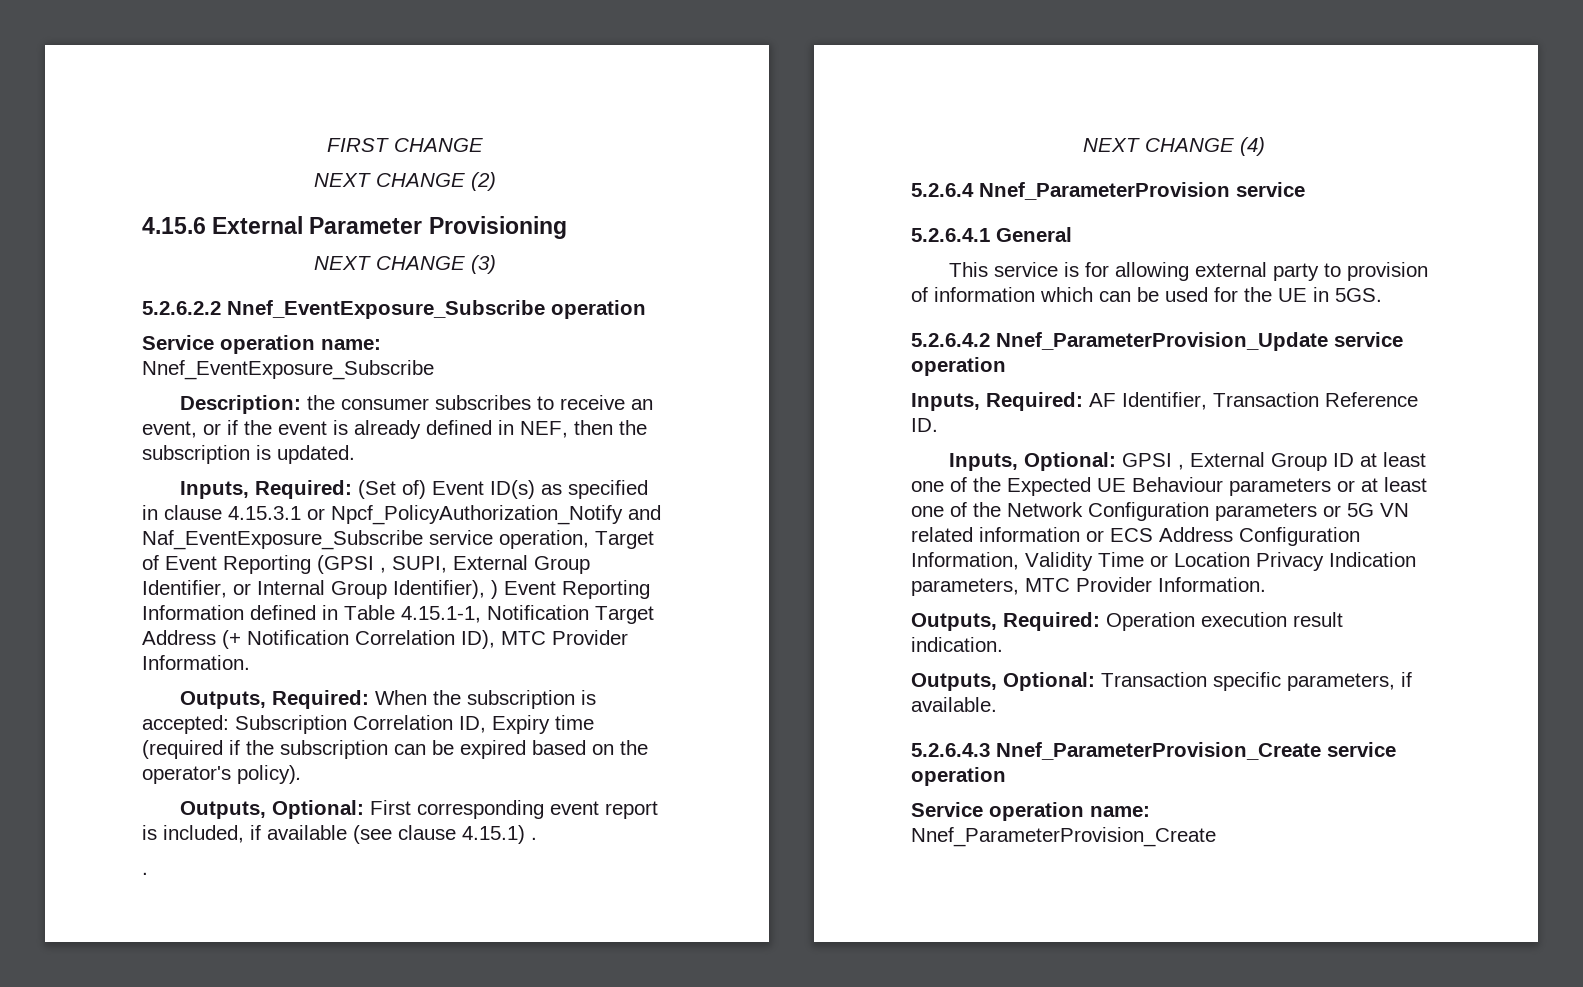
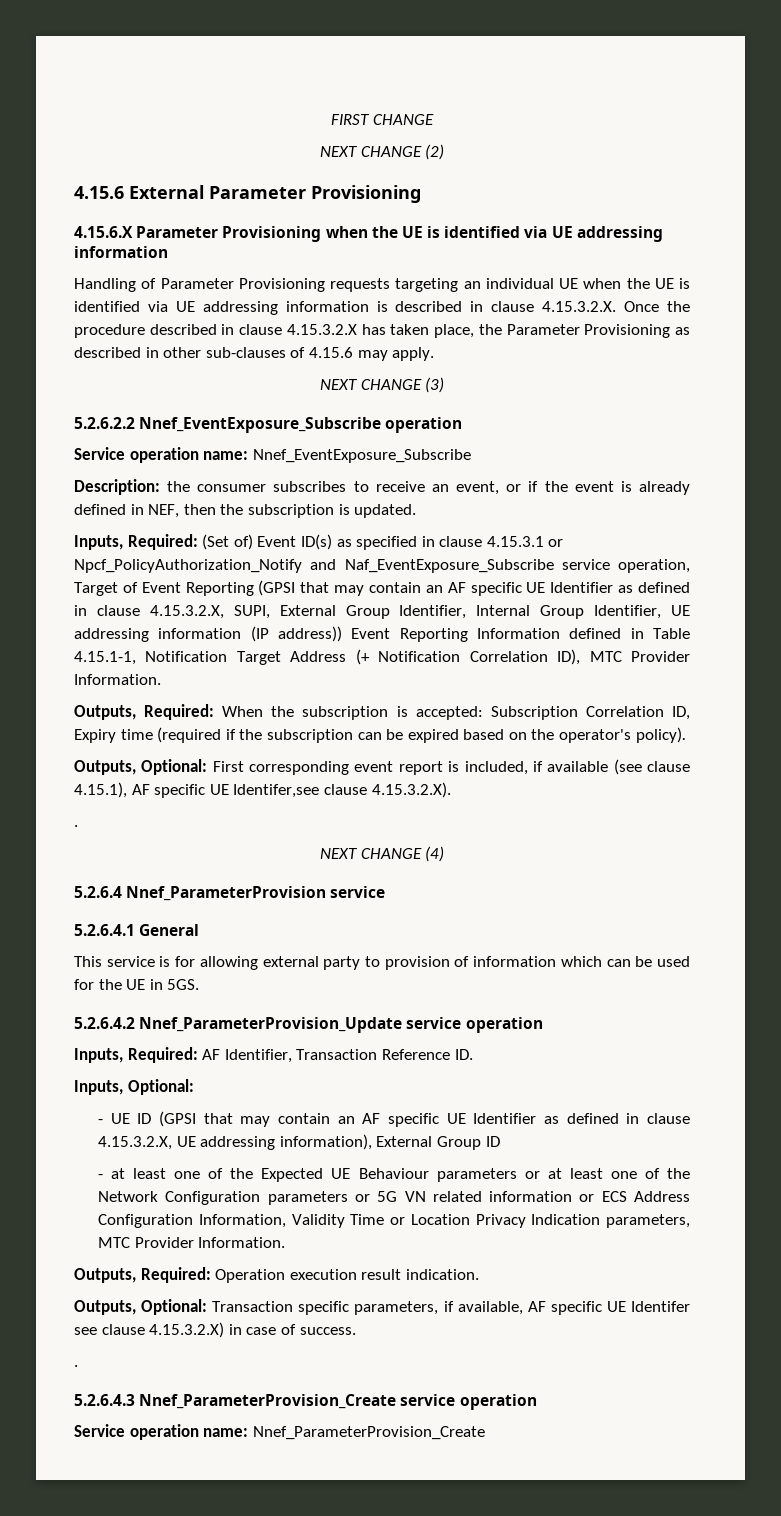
+ 4.15.6.X Parameter Provisioning when the UE is identified via UE addressing information
+ Handling of Parameter Provisioning requests targeting an individual UE when the UE is identified via UE addressing information is described in clause 4.15.3.2.X. Once the procedure described in clause 4.15.3.2.X has taken place, the Parameter Provisioning as described in other sub-clauses of 4.15.6 may apply.
- Inputs, Required: (Set of) Event ID(s) as specified in clause 4.15.3.1 or Npcf_PolicyAuthorization_Notify and Naf_EventExposure_Subscribe service operation, Target of Event Reporting (GPSI , SUPI, External Group Identifier, or Internal Group Identifier), ) Event Reporting Information defined in Table 4.15.1-1, Notification Target Address (+ Notification Correlation ID), MTC Provider Information.
+ Inputs, Required: (Set of) Event ID(s) as specified in clause 4.15.3.1 or Npcf_PolicyAuthorization_Notify and Naf_EventExposure_Subscribe service operation, Target of Event Reporting (GPSI that may contain an AF specific UE Identifier as defined in clause 4.15.3.2.X, SUPI, External Group Identifier, Internal Group Identifier, UE addressing information (IP address)) Event Reporting Information defined in Table 4.15.1-1, Notification Target Address (+ Notification Correlation ID), MTC Provider Information.
- Outputs, Optional: First corresponding event report is included, if available (see clause 4.15.1) .
+ Outputs, Optional: First corresponding event report is included, if available (see clause 4.15.1), AF specific UE Identifer,see clause 4.15.3.2.X).
- Inputs, Optional: GPSI , External Group ID at least one of the Expected UE Behaviour parameters or at least one of the Network Configuration parameters or 5G VN related information or ECS Address Configuration Information, Validity Time or Location Privacy Indication parameters, MTC Provider Information.
+ Inputs, Optional:
+ - UE ID (GPSI that may contain an AF specific UE Identifier as defined in clause 4.15.3.2.X, UE addressing information), External Group ID
+ - at least one of the Expected UE Behaviour parameters or at least one of the Network Configuration parameters or 5G VN related information or ECS Address Configuration Information, Validity Time or Location Privacy Indication parameters, MTC Provider Information.
- Outputs, Optional: Transaction specific parameters, if available.
+ Outputs, Optional: Transaction specific parameters, if available, AF specific UE Identifer see clause 4.15.3.2.X) in case of success.
+ .

